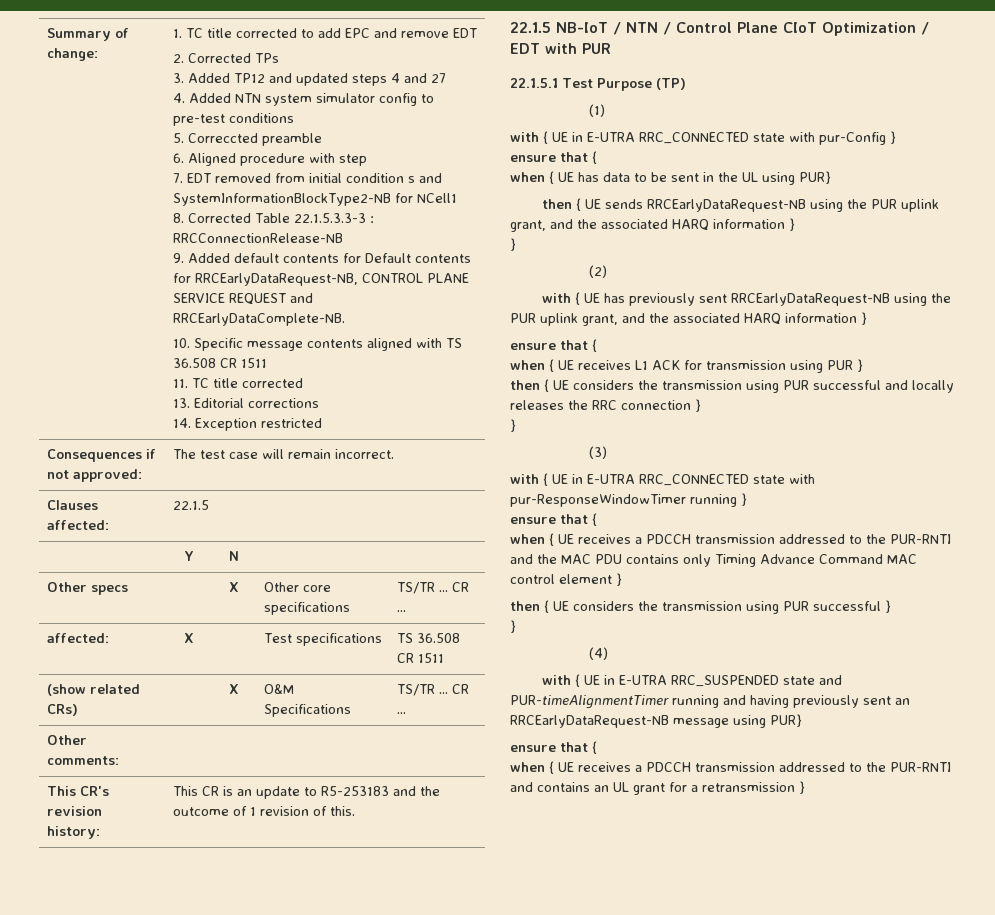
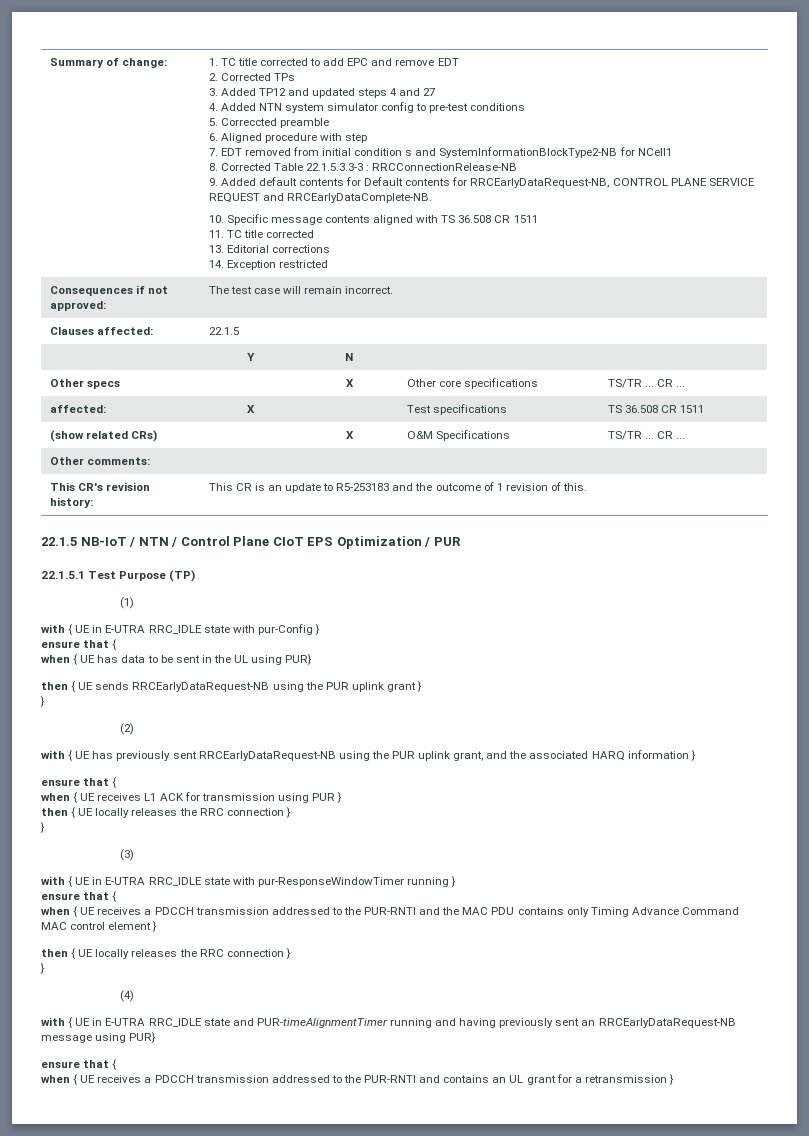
- 22.1.5 NB-IoT / NTN / Control Plane CIoT Optimization / EDT with PUR
+ 22.1.5 NB-IoT / NTN / Control Plane CIoT EPS Optimization / PUR
- with { UE in E-UTRA RRC_CONNECTED state with pur-Config }
+ with { UE in E-UTRA RRC_IDLE state with pur-Config }
- then { UE sends RRCEarlyDataRequest-NB using the PUR uplink grant, and the associated HARQ information }
+ then { UE sends RRCEarlyDataRequest-NB using the PUR uplink grant }
  when { UE receives L1 ACK for transmission using PUR }
- then { UE considers the transmission using PUR successful and locally releases the RRC connection }
+ then { UE locally releases the RRC connection }
- with { UE in E-UTRA RRC_CONNECTED state with pur-ResponseWindowTimer running }
+ with { UE in E-UTRA RRC_IDLE state with pur-ResponseWindowTimer running }
  when { UE receives a PDCCH transmission addressed to the PUR-RNTI and the MAC PDU contains only Timing Advance Command MAC control element }
- then { UE considers the transmission using PUR successful }
+ then { UE locally releases the RRC connection }
- with { UE in E-UTRA RRC_SUSPENDED state and PUR-timeAlignmentTimer running and having previously sent an RRCEarlyDataRequest-NB message using PUR}
+ with { UE in E-UTRA RRC_IDLE state and PUR-timeAlignmentTimer running and having previously sent an RRCEarlyDataRequest-NB message using PUR}

